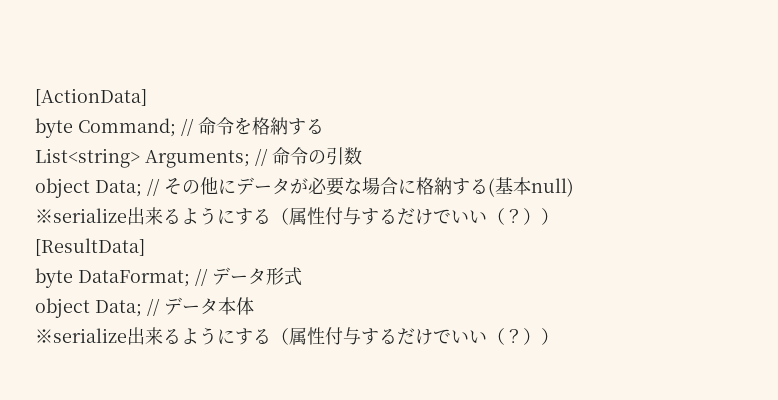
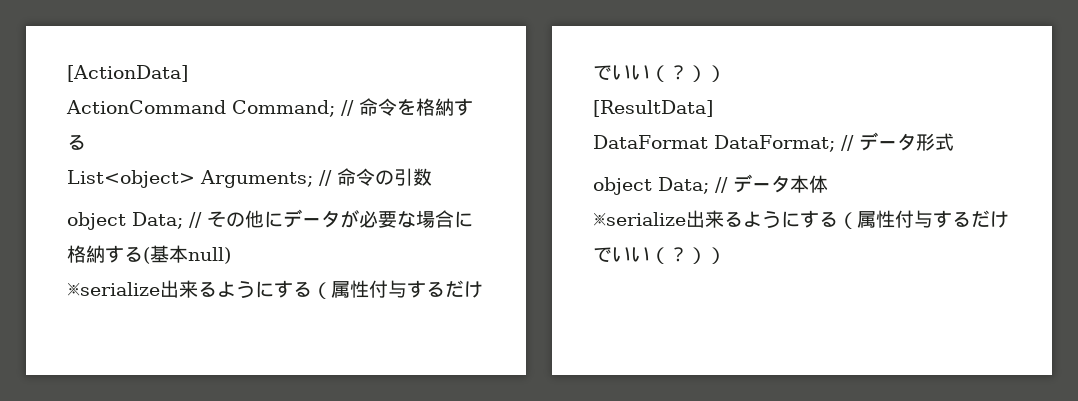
- byte Command; // 命令を格納する
+ ActionCommand Command; // 命令を格納する
- List<string> Arguments; // 命令の引数
+ List<object> Arguments; // 命令の引数
- byte DataFormat; // データ形式
+ DataFormat DataFormat; // データ形式

